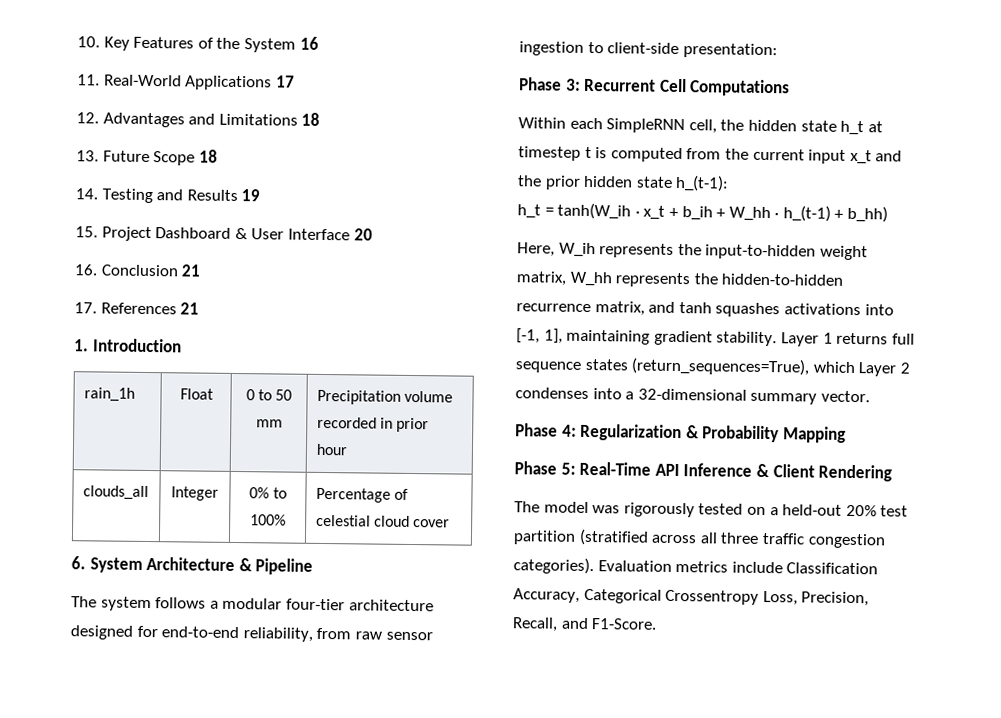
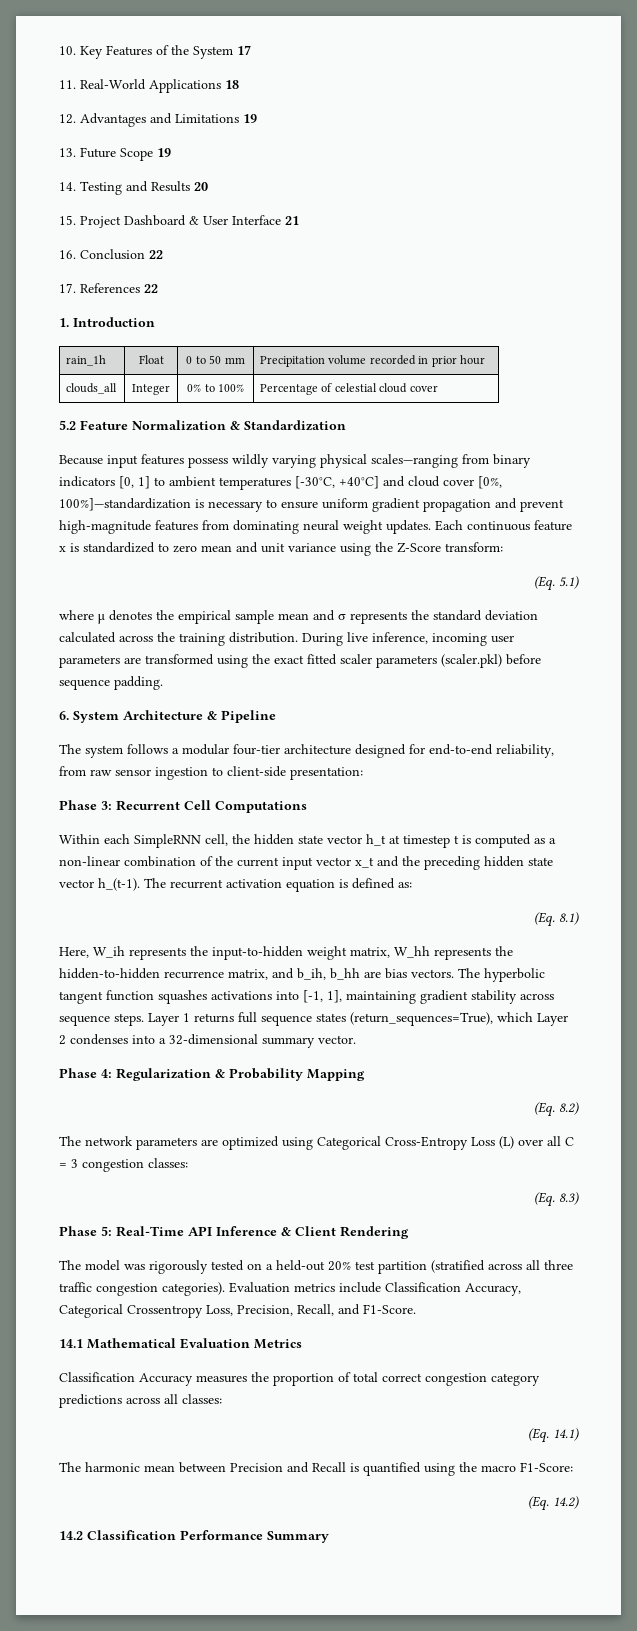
- 10. Key Features of the System 16
+ 10. Key Features of the System 17
- 11. Real-World Applications 17
+ 11. Real-World Applications 18
- 12. Advantages and Limitations 18
+ 12. Advantages and Limitations 19
- 13. Future Scope 18
+ 13. Future Scope 19
- 14. Testing and Results 19
+ 14. Testing and Results 20
- 15. Project Dashboard & User Interface 20
+ 15. Project Dashboard & User Interface 21
- 16. Conclusion 21
+ 16. Conclusion 22
- 17. References 21
+ 17. References 22
+ 5.2 Feature Normalization & Standardization
+ Because input features possess wildly varying physical scales—ranging from binary indicators [0, 1] to ambient temperatures [-30°C, +40°C] and cloud cover [0%, 100%]—standardization is necessary to ensure uniform gradient propagation and prevent high-magnitude features from dominating neural weight updates. Each continuous feature x is standardized to zero mean and unit variance using the Z-Score transform:
+ (Eq. 5.1)
+ where μ denotes the empirical sample mean and σ represents the standard deviation calculated across the training distribution. During live inference, incoming user parameters are transformed using the exact fitted scaler parameters (scaler.pkl) before sequence padding.
- Within each SimpleRNN cell, the hidden state h_t at timestep t is computed from the current input x_t and the prior hidden state h_(t-1):
- h_t = tanh(W_ih · x_t + b_ih + W_hh · h_(t-1) + b_hh)
+ Within each SimpleRNN cell, the hidden state vector h_t at timestep t is computed as a non-linear combination of the current input vector x_t and the preceding hidden state vector h_(t-1). The recurrent activation equation is defined as:
+ (Eq. 8.1)
- Here, W_ih represents the input-to-hidden weight matrix, W_hh represents the hidden-to-hidden recurrence matrix, and tanh squashes activations into [-1, 1], maintaining gradient stability.
+ Here, W_ih represents the input-to-hidden weight matrix, W_hh represents the hidden-to-hidden recurrence matrix, and b_ih, b_hh are bias vectors. The hyperbolic tangent function squashes activations into [-1, 1], maintaining gradient stability across sequence steps.
+ (Eq. 8.2)
+ The network parameters are optimized using Categorical Cross-Entropy Loss (L) over all C = 3 congestion classes:
+ (Eq. 8.3)
+ 14.1 Mathematical Evaluation Metrics
+ Classification Accuracy measures the proportion of total correct congestion category predictions across all classes:
+ (Eq. 14.1)
+ The harmonic mean between Precision and Recall is quantified using the macro F1-Score:
+ (Eq. 14.2)
+ 14.2 Classification Performance Summary

